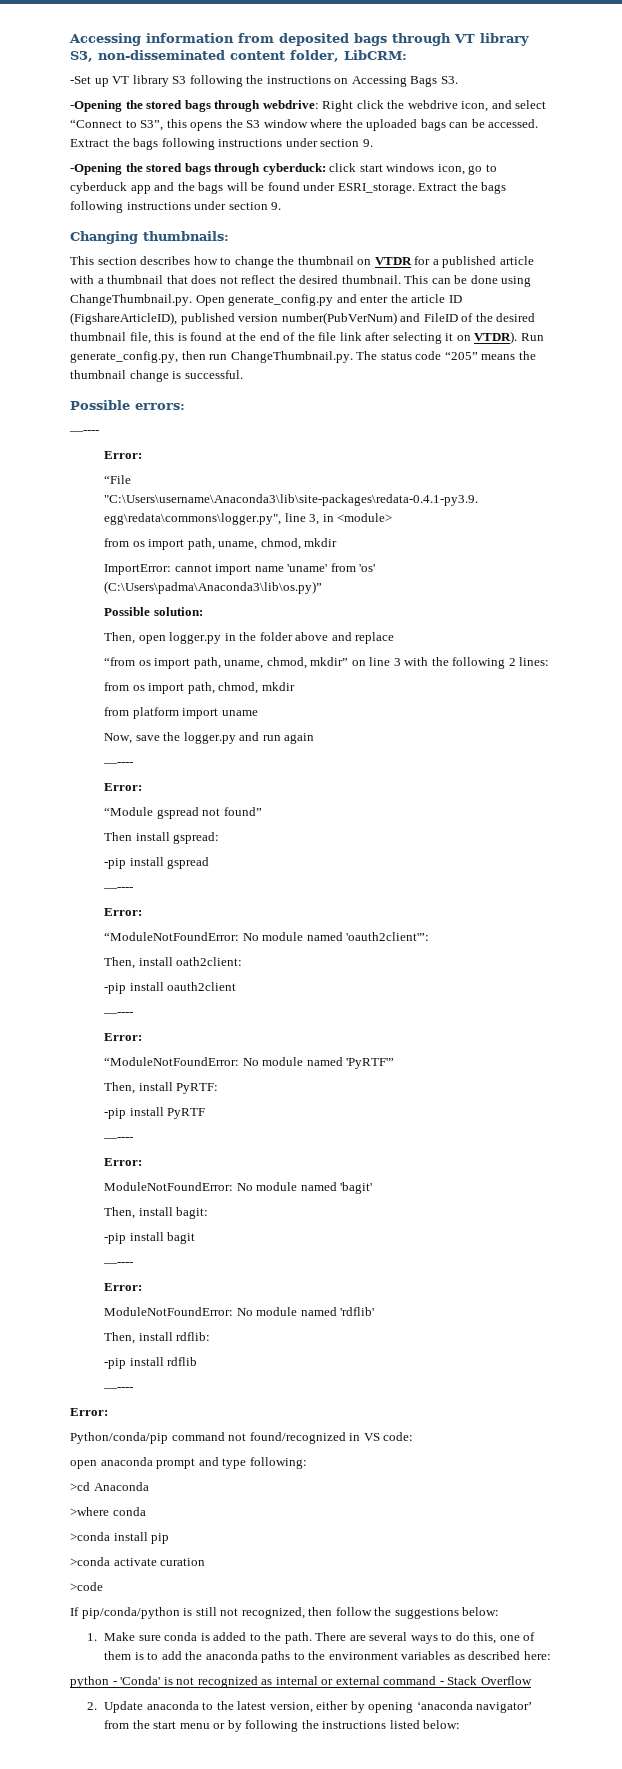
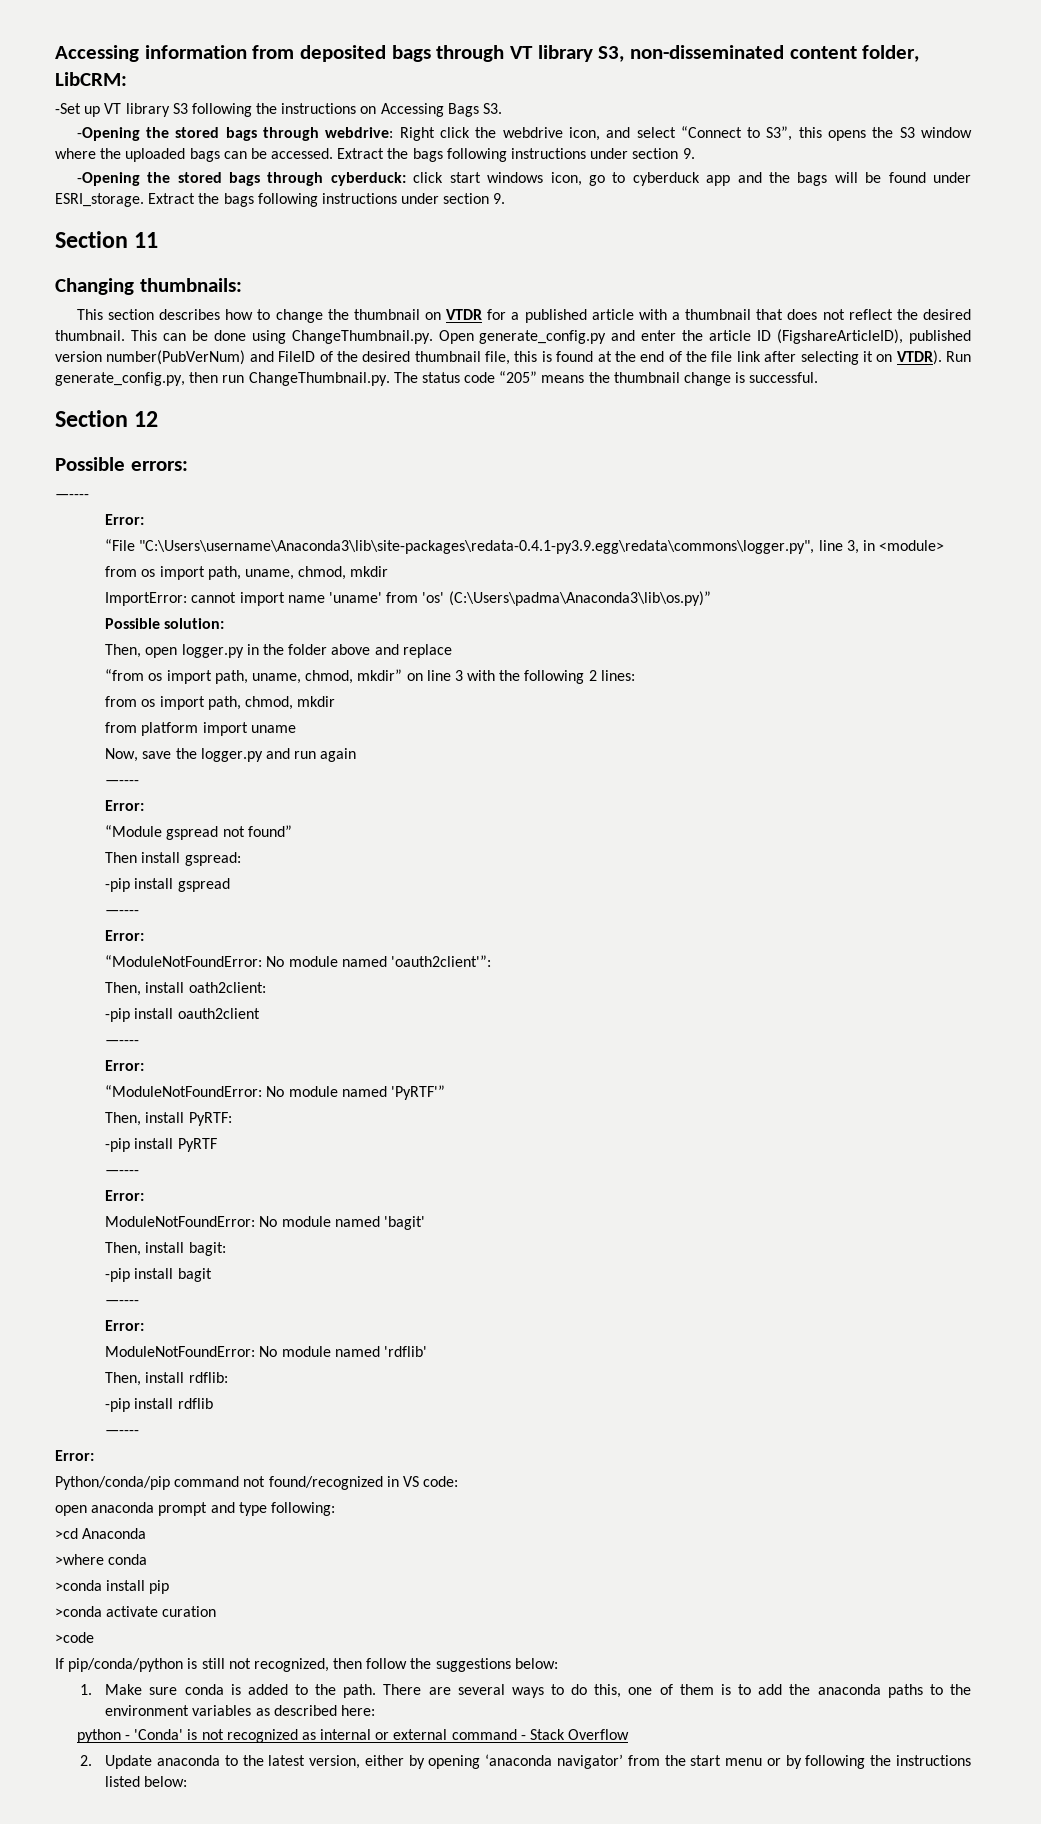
+ Section 11
+ Section 12

